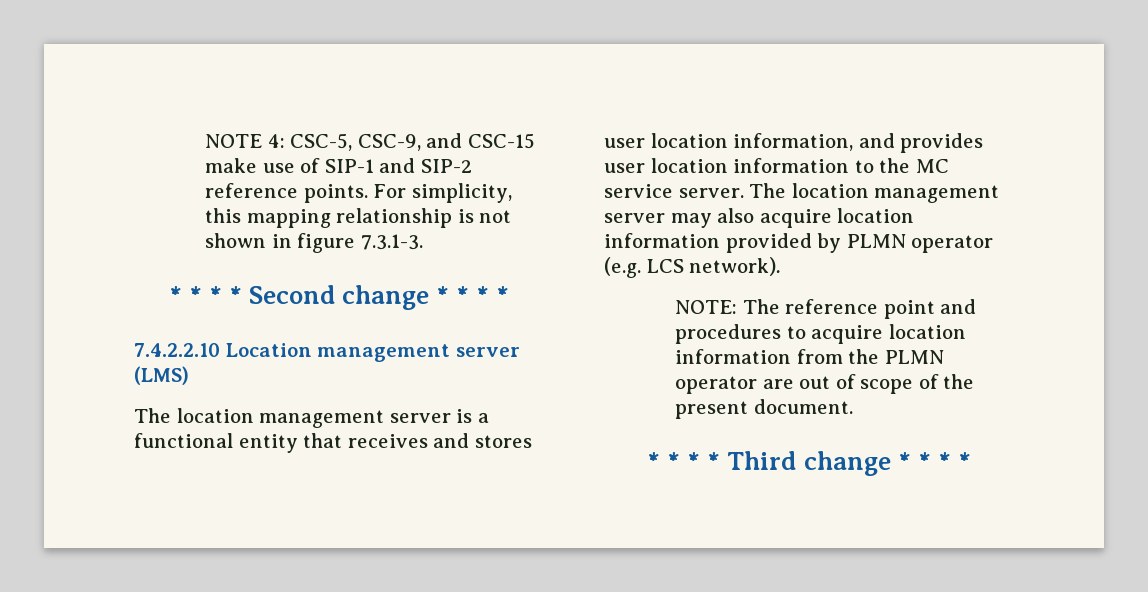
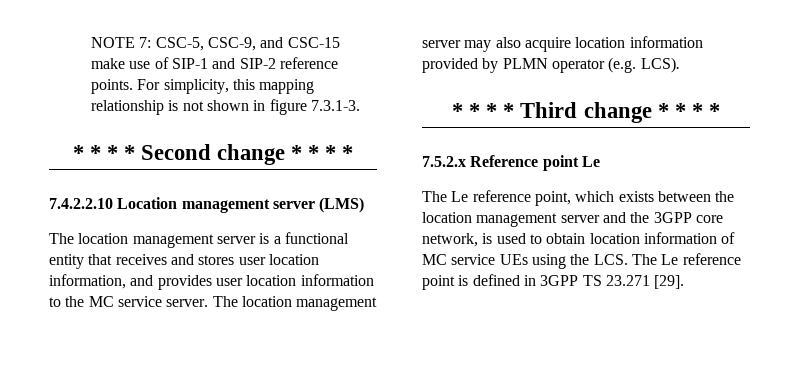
- NOTE 4: CSC-5, CSC-9, and CSC-15 make use of SIP-1 and SIP-2 reference points.
+ NOTE 7: CSC-5, CSC-9, and CSC-15 make use of SIP-1 and SIP-2 reference points.
- The location management server may also acquire location information provided by PLMN operator (e.g. LCS network).
- NOTE: The reference point and procedures to acquire location information from the PLMN operator are out of scope of the present document.
+ The location management server may also acquire location information provided by PLMN operator (e.g. LCS).
+ 7.5.2.x Reference point Le
+ The Le reference point, which exists between the location management server and the 3GPP core network, is used to obtain location information of MC service UEs using the LCS. The Le reference point is defined in 3GPP TS 23.271 [29].

